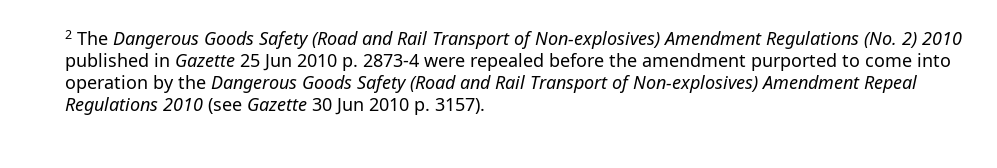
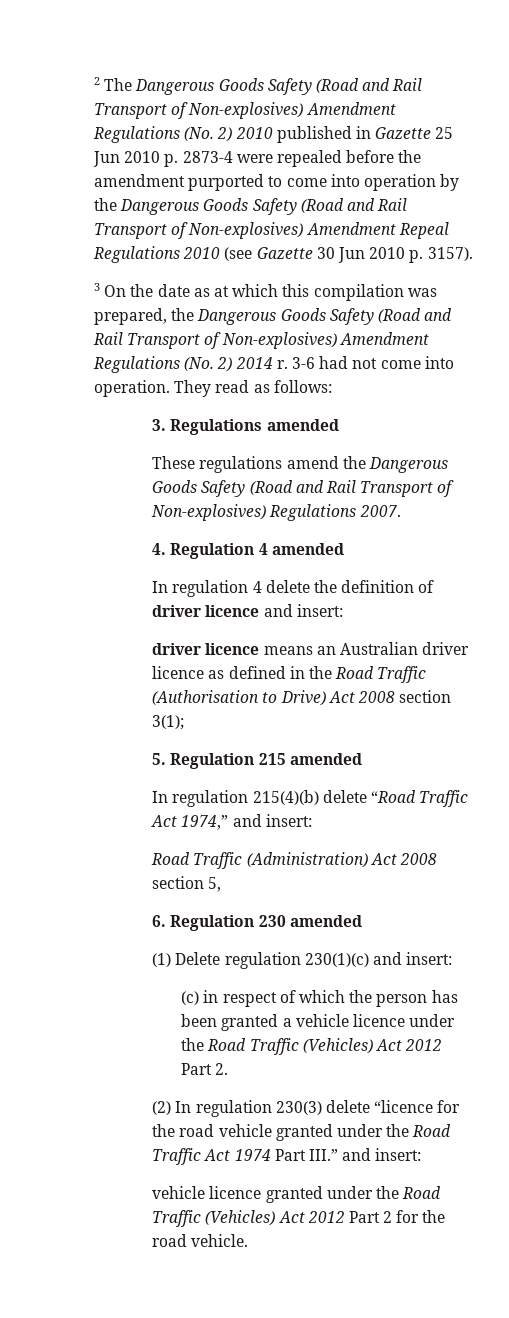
+ 3 On the date as at which this compilation was prepared, the Dangerous Goods Safety (Road and Rail Transport of Non-explosives) Amendment Regulations (No. 2) 2014 r. 3-6 had not come into operation. They read as follows:
+ 3. Regulations amended
+ These regulations amend the Dangerous Goods Safety (Road and Rail Transport of Non-explosives) Regulations 2007.
+ 4. Regulation 4 amended
+ In regulation 4 delete the definition of driver licence and insert:
+ driver licence means an Australian driver licence as defined in the Road Traffic (Authorisation to Drive) Act 2008 section 3(1);
+ 5. Regulation 215 amended
+ In regulation 215(4)(b) delete “Road Traffic Act 1974,” and insert:
+ Road Traffic (Administration) Act 2008 section 5,
+ 6. Regulation 230 amended
+ (1) Delete regulation 230(1)(c) and insert:
+ (c) in respect of which the person has been granted a vehicle licence under the Road Traffic (Vehicles) Act 2012 Part 2.
+ (2) In regulation 230(3) delete “licence for the road vehicle granted under the Road Traffic Act 1974 Part III.” and insert:
+ vehicle licence granted under the Road Traffic (Vehicles) Act 2012 Part 2 for the road vehicle.

